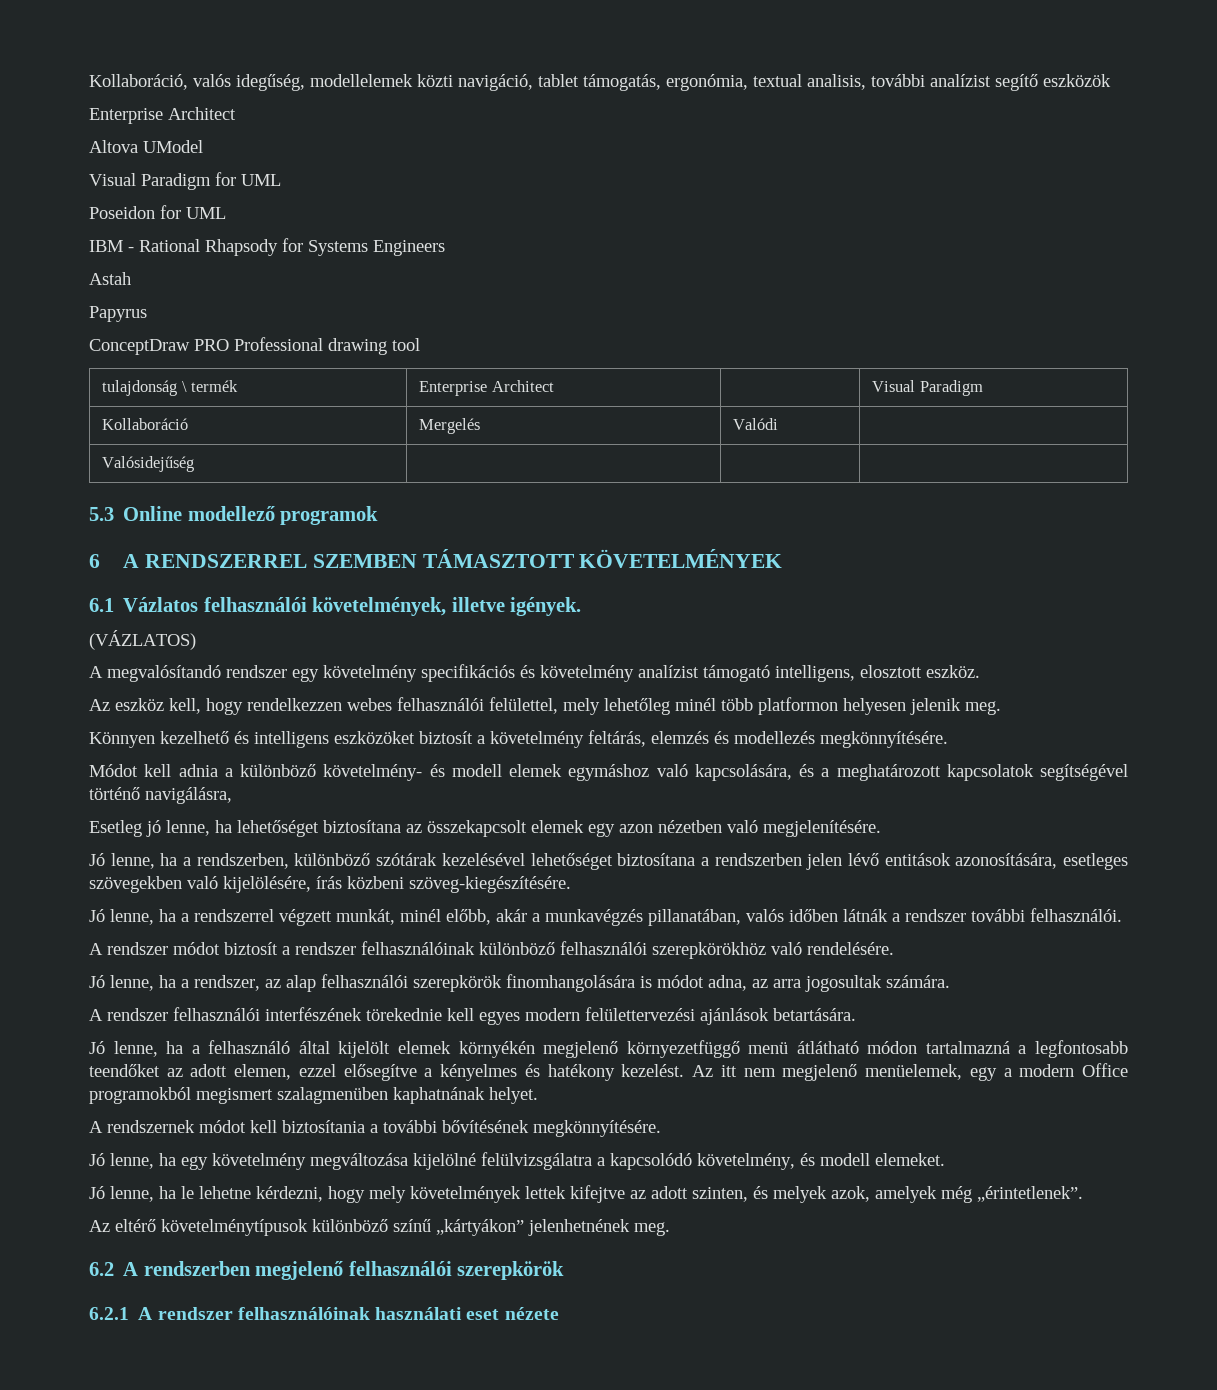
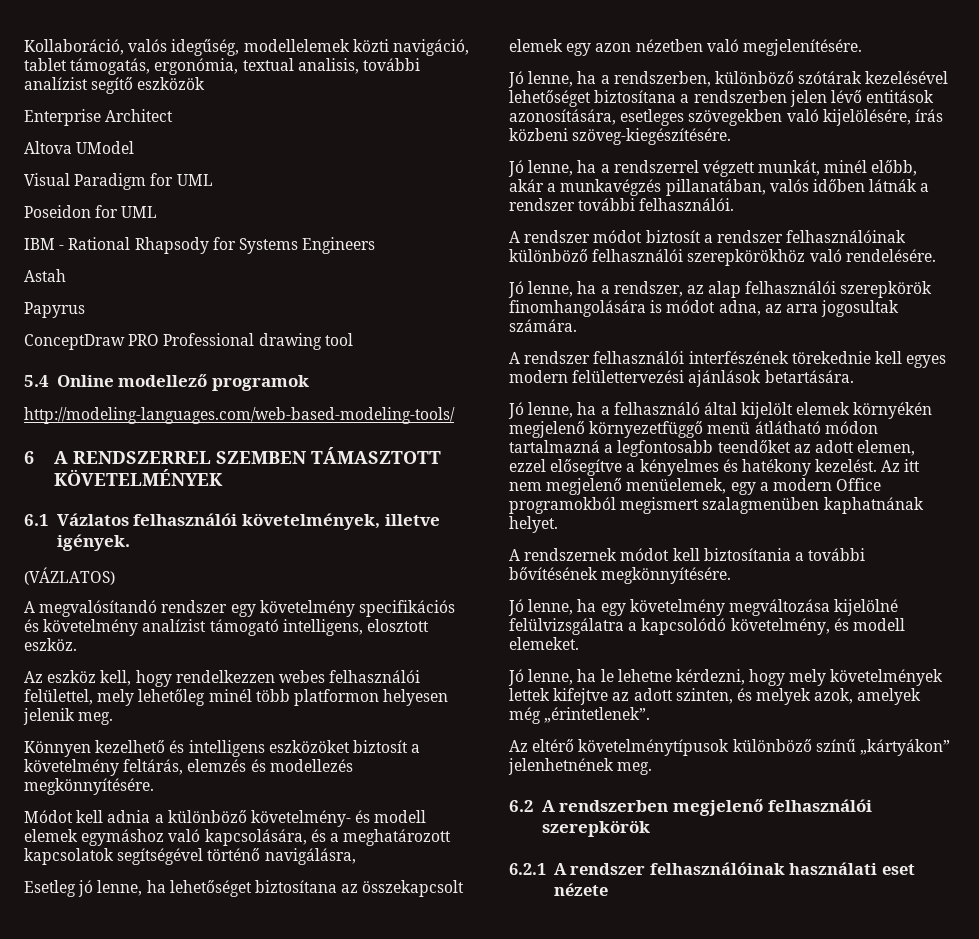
- tulajdonság \ termék | Enterprise Architect | | Visual Paradigm
- Kollaboráció | Mergelés | Valódi |
- Valósidejűség | | |
- 5.3 Online modellező programok
+ 5.4 Online modellező programok
+ http://modeling-languages.com/web-based-modeling-tools/

